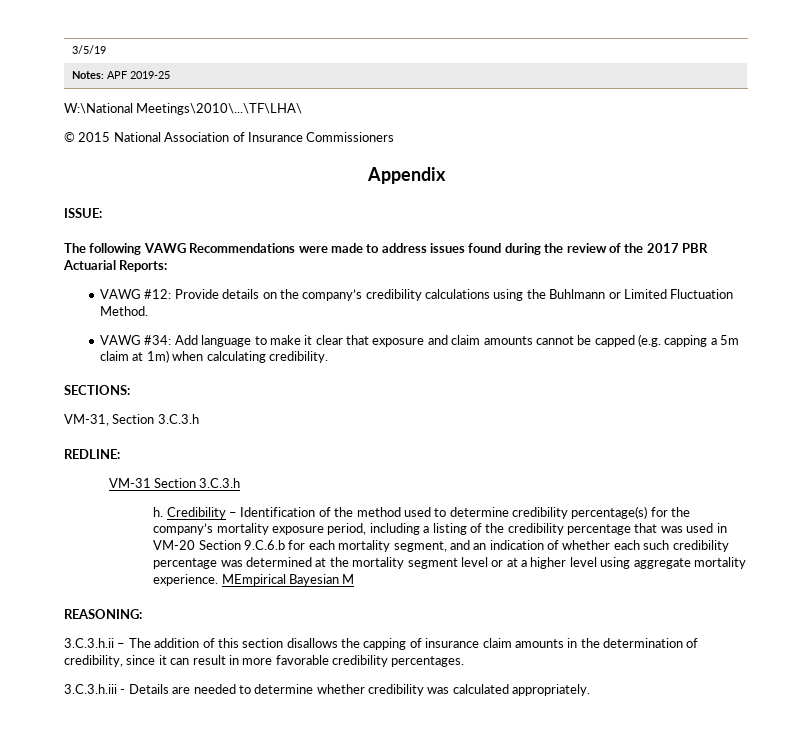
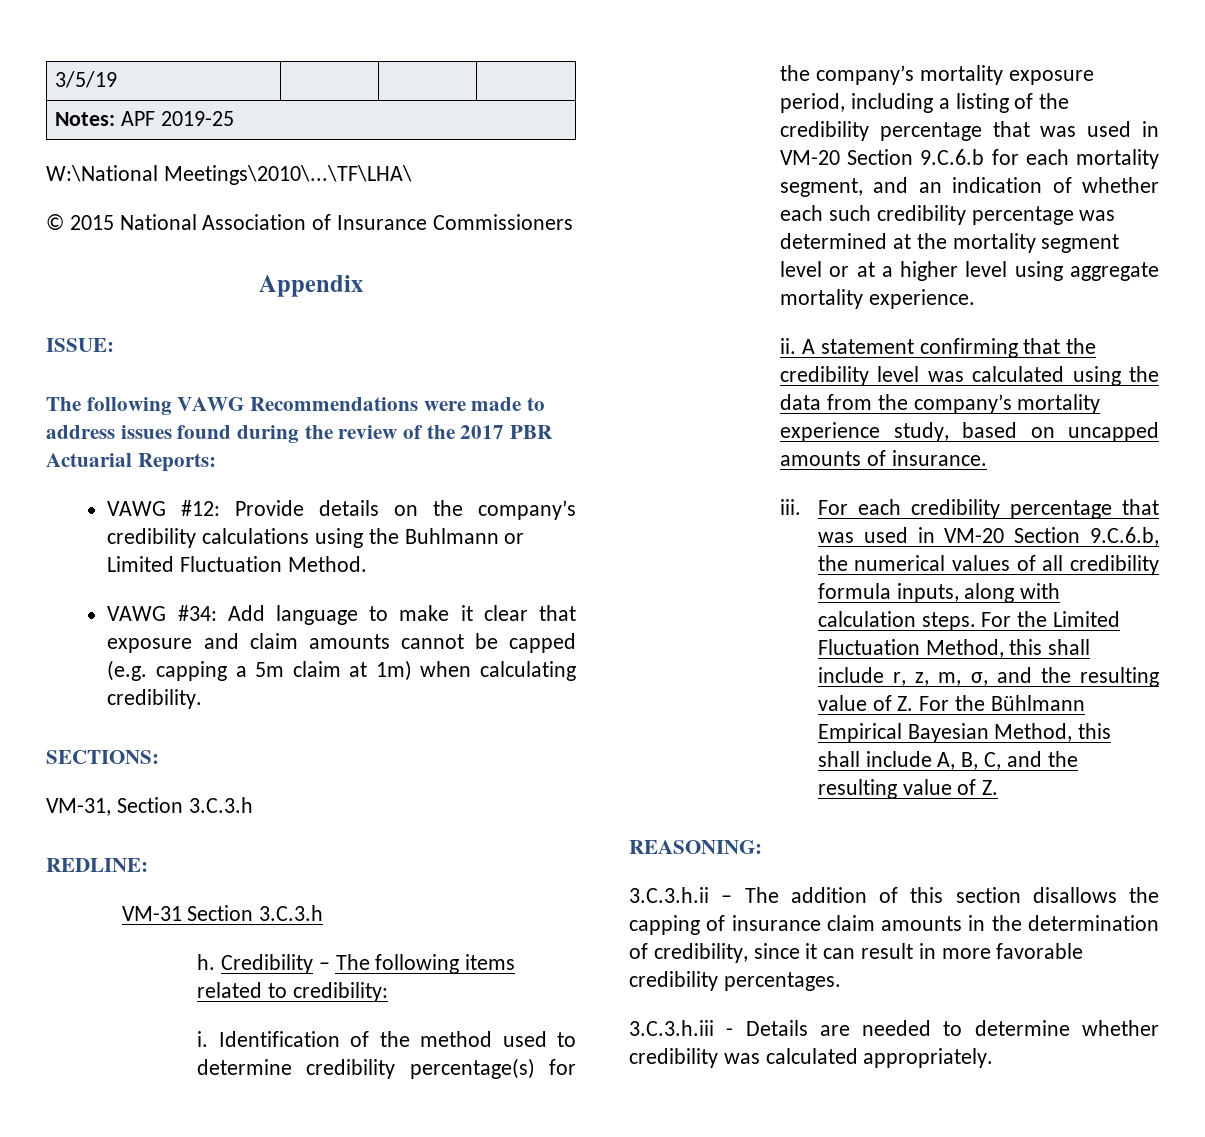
- Credibility – Identification of the method used to determine credibility percentage(s) for the company’s mortality exposure period, including a listing of the credibility percentage that was used in VM-20 Section 9.C.6.b for each mortality segment, and an indication of whether each such credibility percentage was determined at the mortality segment level or at a higher level using aggregate mortality experience. MEmpirical Bayesian M
+ Credibility – The following items related to credibility:
+ i. Identification of the method used to determine credibility percentage(s) for the company’s mortality exposure period, including a listing of the credibility percentage that was used in VM-20 Section 9.C.6.b for each mortality segment, and an indication of whether each such credibility percentage was determined at the mortality segment level or at a higher level using aggregate mortality experience.
+ ii. A statement confirming that the credibility level was calculated using the data from the company’s mortality experience study, based on uncapped amounts of insurance.
+ iii. For each credibility percentage that was used in VM-20 Section 9.C.6.b, the numerical values of all credibility formula inputs, along with calculation steps. For the Limited Fluctuation Method, this shall include r, z, m, σ, and the resulting value of Z. For the Bühlmann Empirical Bayesian Method, this shall include A, B, C, and the resulting value of Z.

